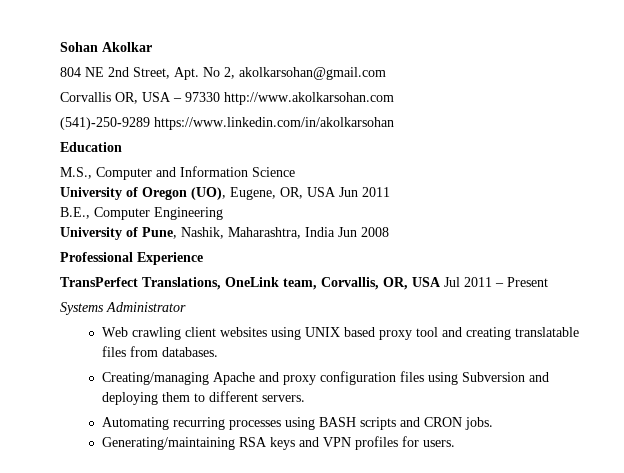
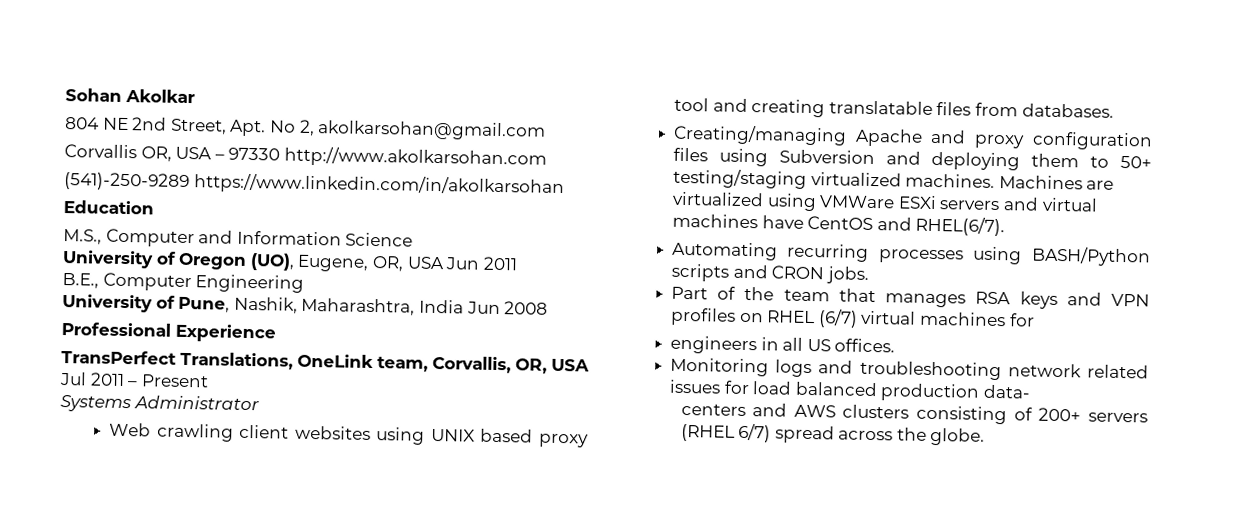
- Creating/managing Apache and proxy configuration files using Subversion and deploying them to different servers.
+ Creating/managing Apache and proxy configuration files using Subversion and deploying them to 50+ testing/staging virtualized machines. Machines are virtualized using VMWare ESXi servers and virtual machines have CentOS and RHEL(6/7).
- Automating recurring processes using BASH scripts and CRON jobs.
+ Automating recurring processes using BASH/Python scripts and CRON jobs.
- Generating/maintaining RSA keys and VPN profiles for users.
+ Part of the team that manages RSA keys and VPN profiles on RHEL (6/7) virtual machines for
+ engineers in all US offices.
+ Monitoring logs and troubleshooting network related issues for load balanced production data-
+ centers and AWS clusters consisting of 200+ servers (RHEL 6/7) spread across the globe.

